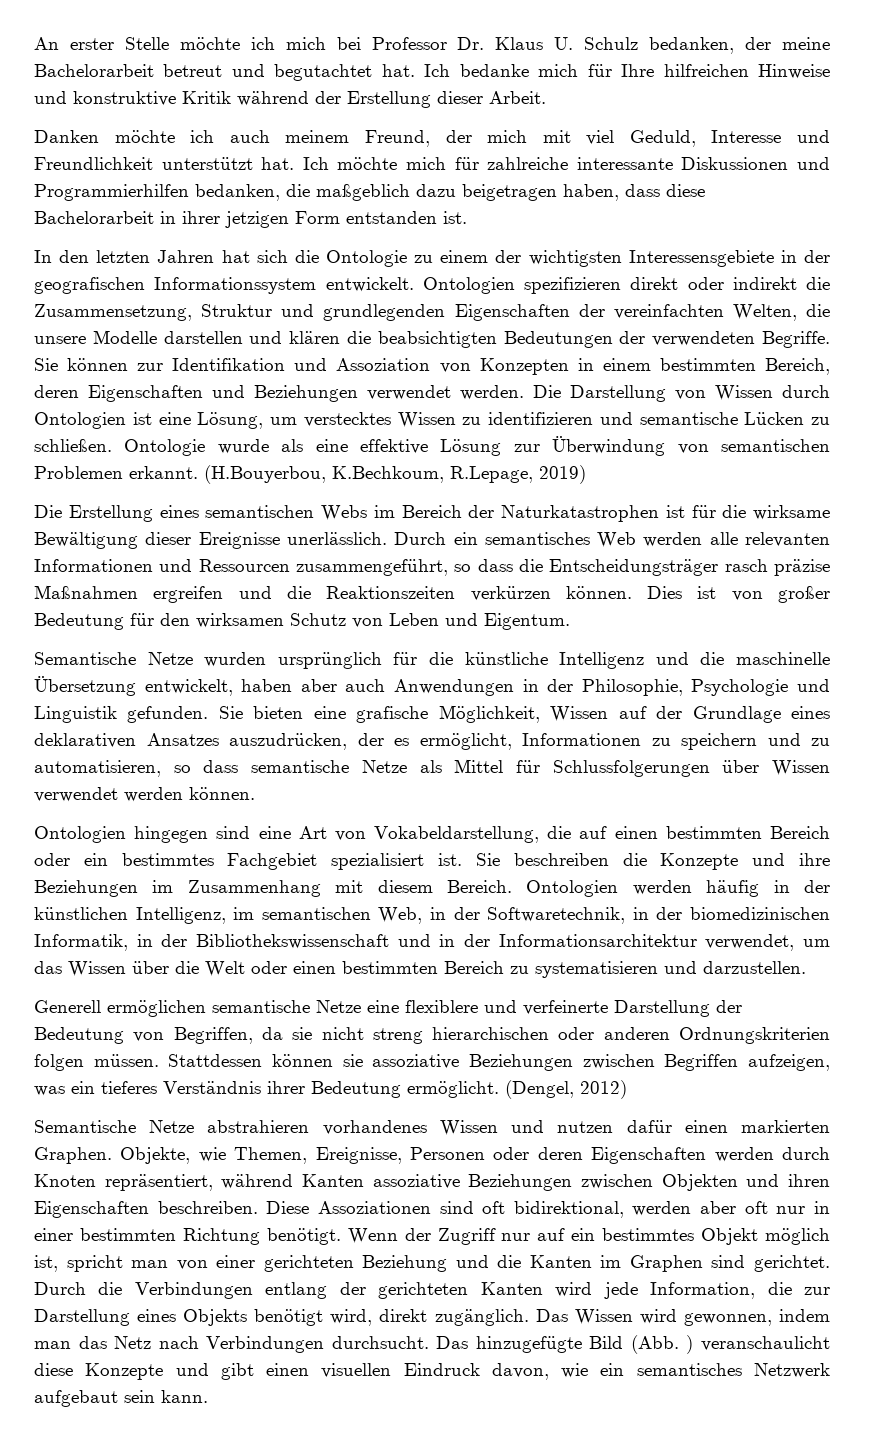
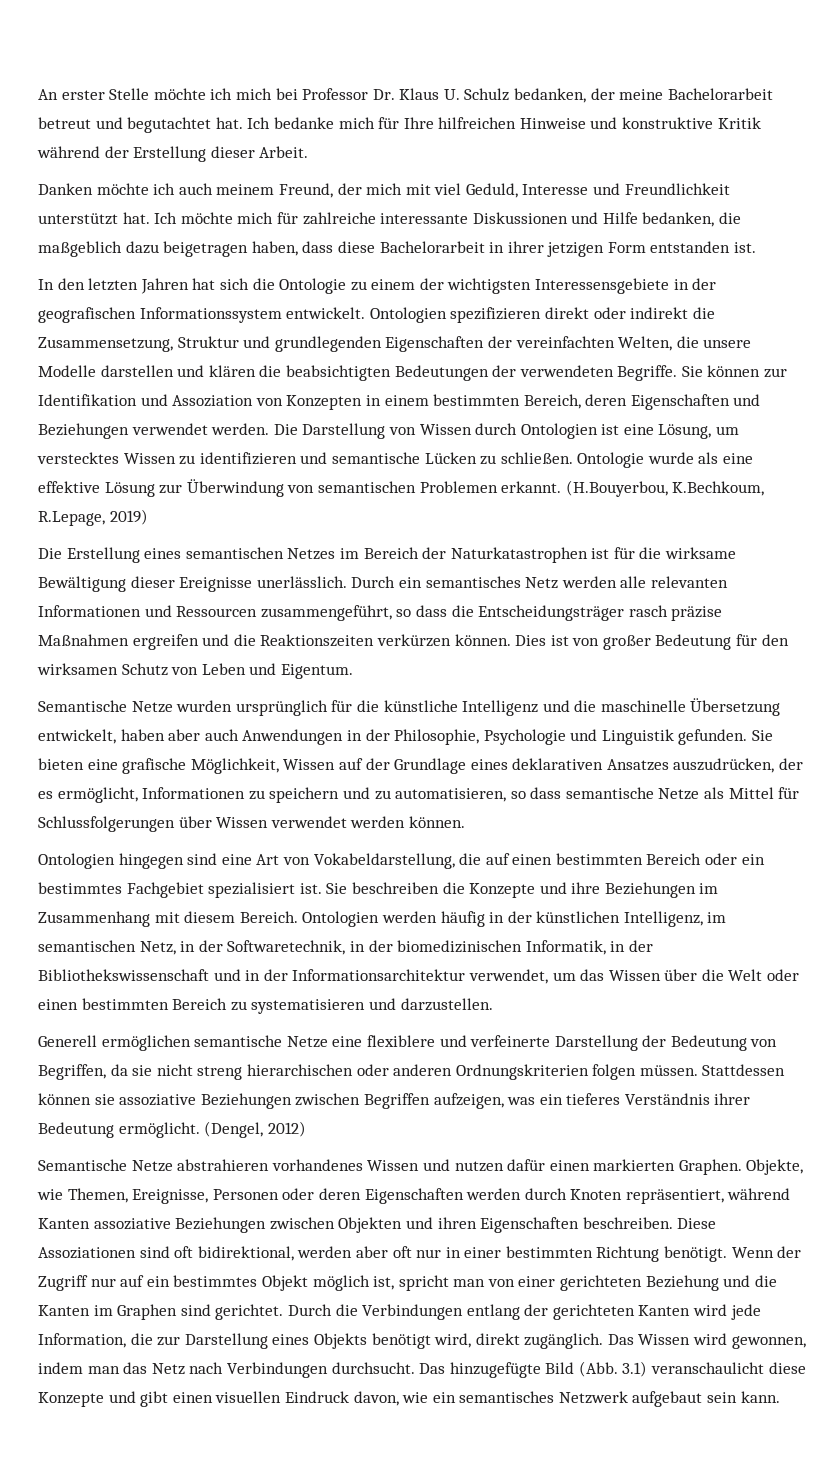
- Ich möchte mich für zahlreiche interessante Diskussionen und Programmierhilfen bedanken, die maßgeblich dazu beigetragen haben, dass diese Bachelorarbeit in ihrer jetzigen Form entstanden ist.
+ Ich möchte mich für zahlreiche interessante Diskussionen und Hilfe bedanken, die maßgeblich dazu beigetragen haben, dass diese Bachelorarbeit in ihrer jetzigen Form entstanden ist.
- Die Erstellung eines semantischen Webs im Bereich der Naturkatastrophen ist für die wirksame Bewältigung dieser Ereignisse unerlässlich.
+ Die Erstellung eines semantischen Netzes im Bereich der Naturkatastrophen ist für die wirksame Bewältigung dieser Ereignisse unerlässlich.
- Durch ein semantisches Web werden alle relevanten Informationen und Ressourcen zusammengeführt, so dass die Entscheidungsträger rasch präzise Maßnahmen ergreifen und die Reaktionszeiten verkürzen können.
+ Durch ein semantisches Netz werden alle relevanten Informationen und Ressourcen zusammengeführt, so dass die Entscheidungsträger rasch präzise Maßnahmen ergreifen und die Reaktionszeiten verkürzen können.
- Ontologien werden häufig in der künstlichen Intelligenz, im semantischen Web, in der Softwaretechnik, in der biomedizinischen Informatik, in der Bibliothekswissenschaft und in der Informationsarchitektur verwendet, um das Wissen über die Welt oder einen bestimmten Bereich zu systematisieren und darzustellen.
+ Ontologien werden häufig in der künstlichen Intelligenz, im semantischen Netz, in der Softwaretechnik, in der biomedizinischen Informatik, in der Bibliothekswissenschaft und in der Informationsarchitektur verwendet, um das Wissen über die Welt oder einen bestimmten Bereich zu systematisieren und darzustellen.
- Das hinzugefügte Bild (Abb. ) veranschaulicht diese Konzepte und gibt einen visuellen Eindruck davon, wie ein semantisches Netzwerk aufgebaut sein kann.
+ Das hinzugefügte Bild (Abb. 3.1) veranschaulicht diese Konzepte und gibt einen visuellen Eindruck davon, wie ein semantisches Netzwerk aufgebaut sein kann.

